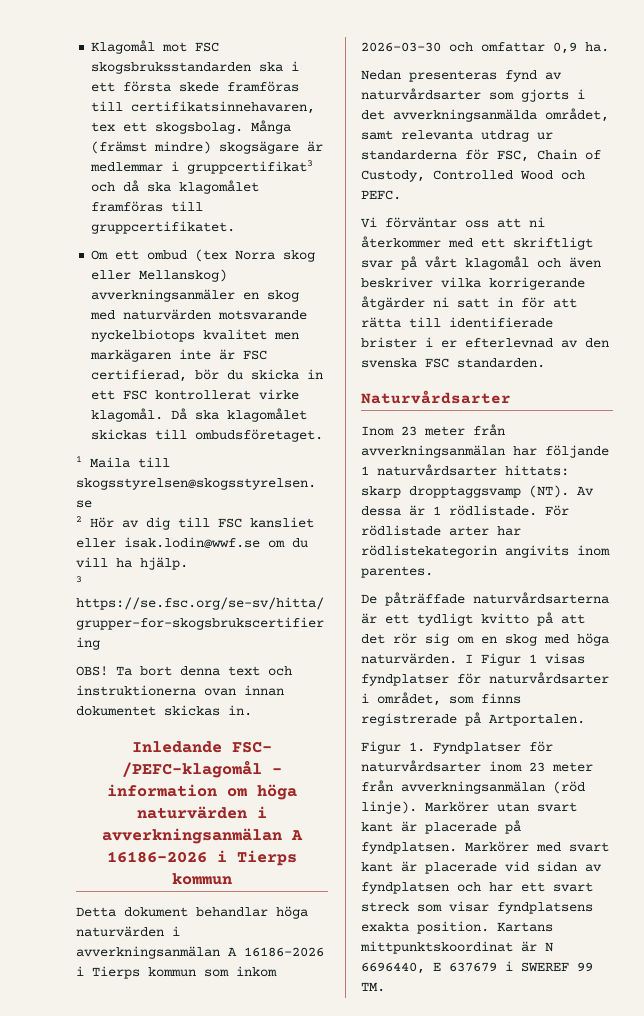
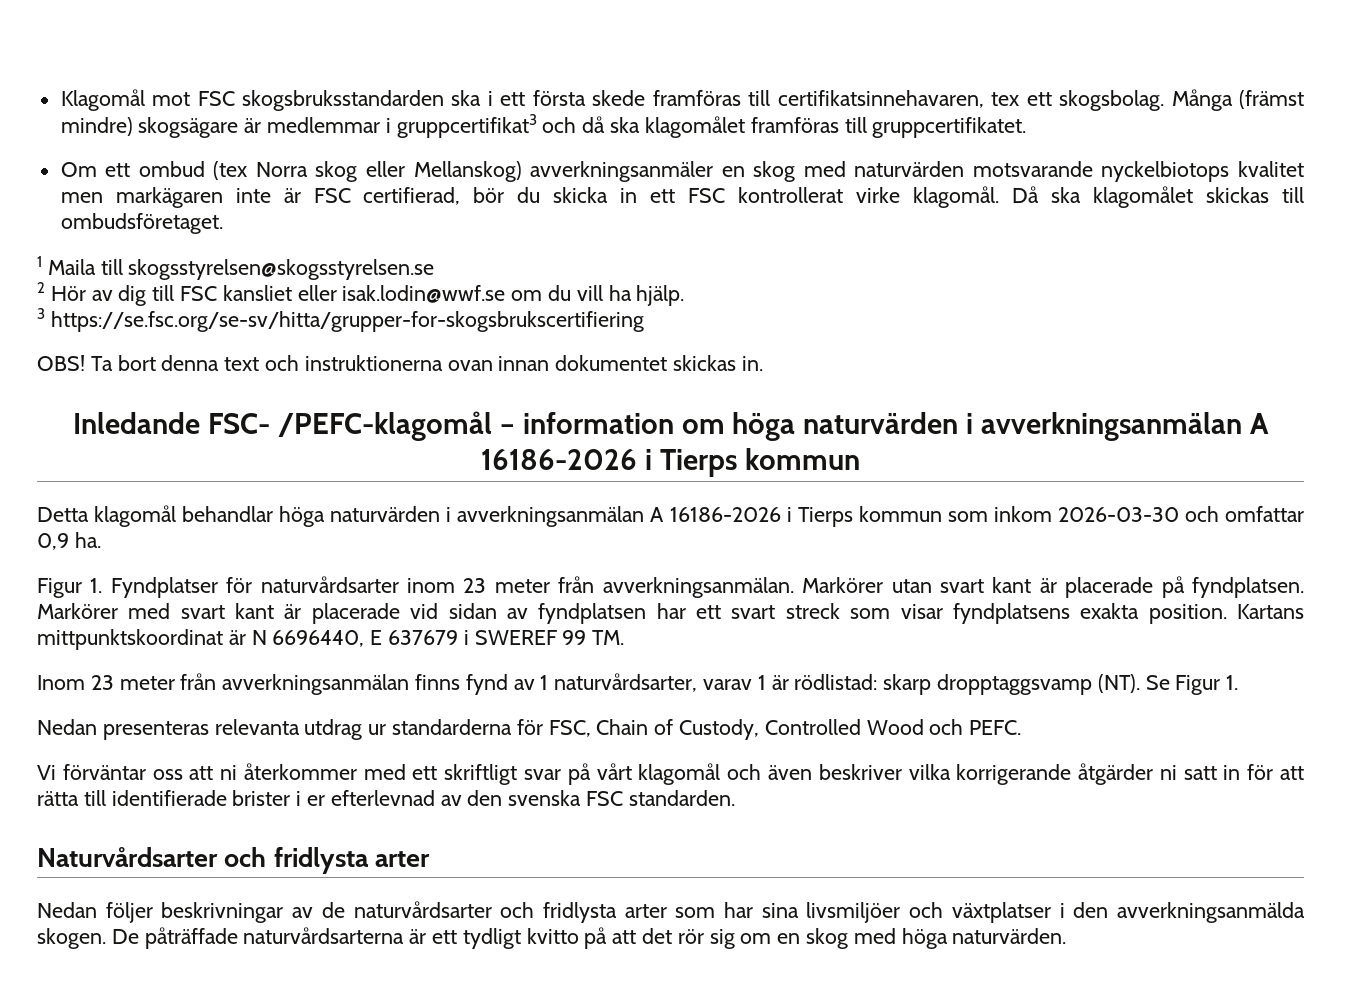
- Detta dokument behandlar höga naturvärden i avverkningsanmälan A 16186-2026 i Tierps kommun som inkom 2026-03-30 och omfattar 0,9 ha.
+ Detta klagomål behandlar höga naturvärden i avverkningsanmälan A 16186-2026 i Tierps kommun som inkom 2026-03-30 och omfattar 0,9 ha.
- Nedan presenteras fynd av naturvårdsarter som gjorts i det avverkningsanmälda området, samt relevanta utdrag ur standarderna för FSC, Chain of Custody, Controlled Wood och PEFC.
+ Figur 1. Fyndplatser för naturvårdsarter inom 23 meter från avverkningsanmälan. Markörer utan svart kant är placerade på fyndplatsen. Markörer med svart kant är placerade vid sidan av fyndplatsen har ett svart streck som visar fyndplatsens exakta position. Kartans mittpunktskoordinat är N 6696440, E 637679 i SWEREF 99 TM.
+ Inom 23 meter från avverkningsanmälan finns fynd av 1 naturvårdsarter, varav 1 är rödlistad: skarp dropptaggsvamp (NT). Se Figur 1.
+ Nedan presenteras relevanta utdrag ur standarderna för FSC, Chain of Custody, Controlled Wood och PEFC.
- Naturvårdsarter
- Inom 23 meter från avverkningsanmälan har följande 1 naturvårdsarter hittats: skarp dropptaggsvamp (NT). Av dessa är 1 rödlistade. För rödlistade arter har rödlistekategorin angivits inom parentes.
- De påträffade naturvårdsarterna är ett tydligt kvitto på att det rör sig om en skog med höga naturvärden. I Figur 1 visas fyndplatser för naturvårdsarter i området, som finns registrerade på Artportalen.
- Figur 1. Fyndplatser för naturvårdsarter inom 23 meter från avverkningsanmälan (röd linje). Markörer utan svart kant är placerade på fyndplatsen. Markörer med svart kant är placerade vid sidan av fyndplatsen och har ett svart streck som visar fyndplatsens exakta position. Kartans mittpunktskoordinat är N 6696440, E 637679 i SWEREF 99 TM.
+ Naturvårdsarter och fridlysta arter
+ Nedan följer beskrivningar av de naturvårdsarter och fridlysta arter som har sina livsmiljöer och växtplatser i den avverkningsanmälda skogen. De påträffade naturvårdsarterna är ett tydligt kvitto på att det rör sig om en skog med höga naturvärden.

